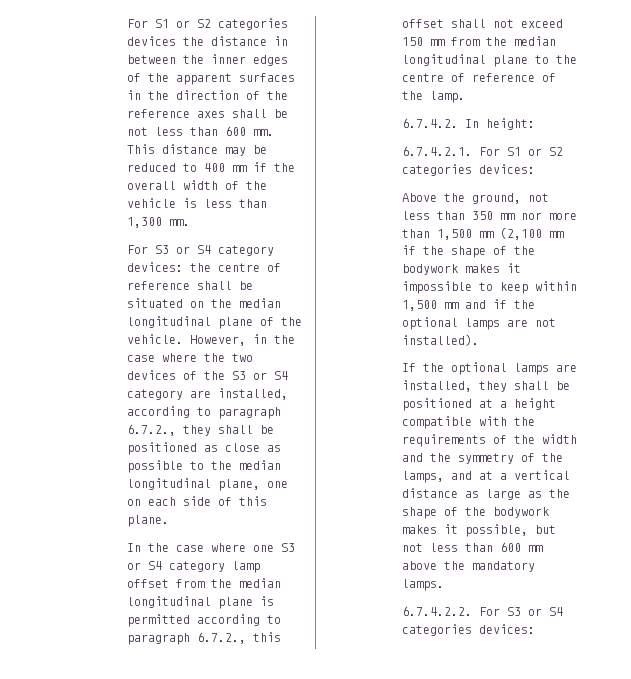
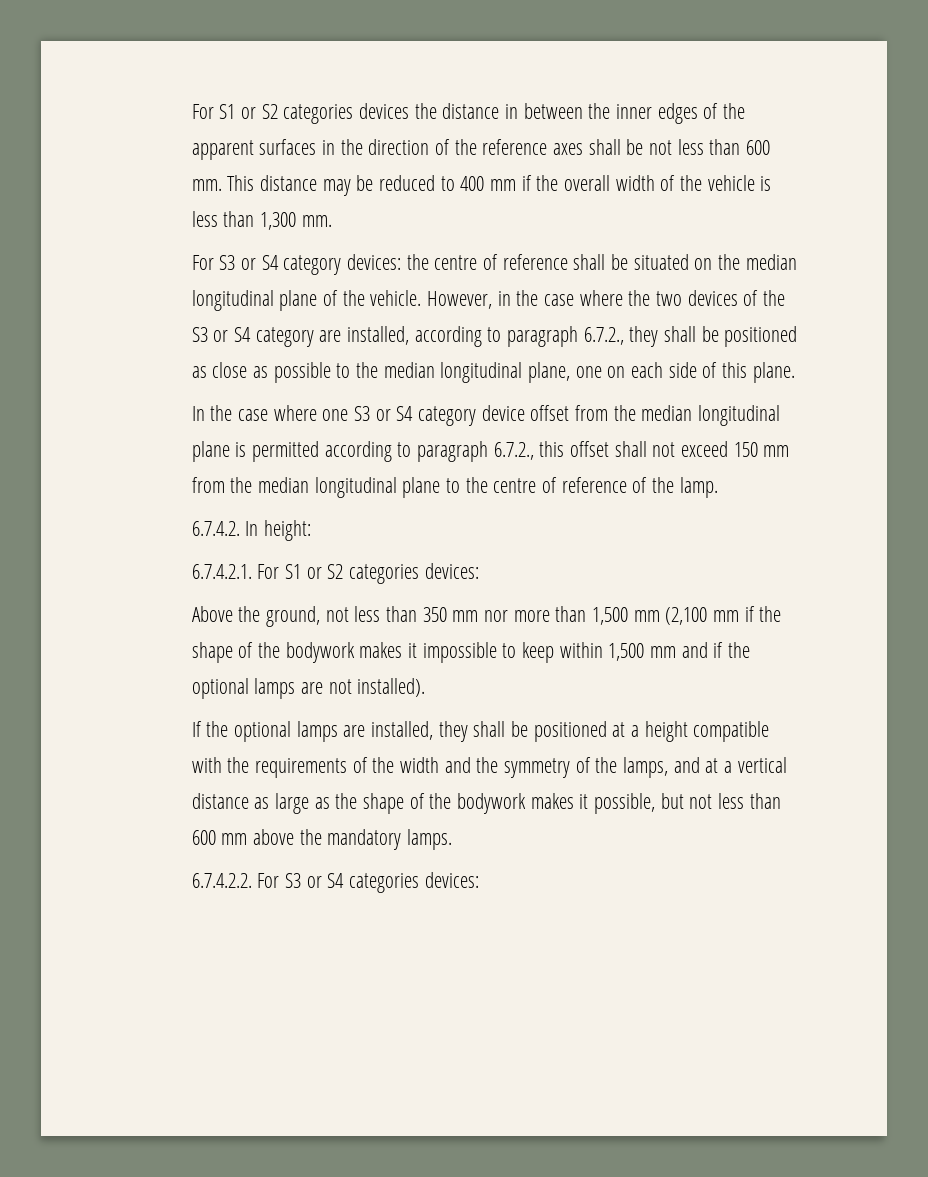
- In the case where one S3 or S4 category lamp offset from the median longitudinal plane is permitted according to paragraph 6.7.2., this offset shall not exceed 150 mm from the median longitudinal plane to the centre of reference of the lamp.
+ In the case where one S3 or S4 category device offset from the median longitudinal plane is permitted according to paragraph 6.7.2., this offset shall not exceed 150 mm from the median longitudinal plane to the centre of reference of the lamp.

